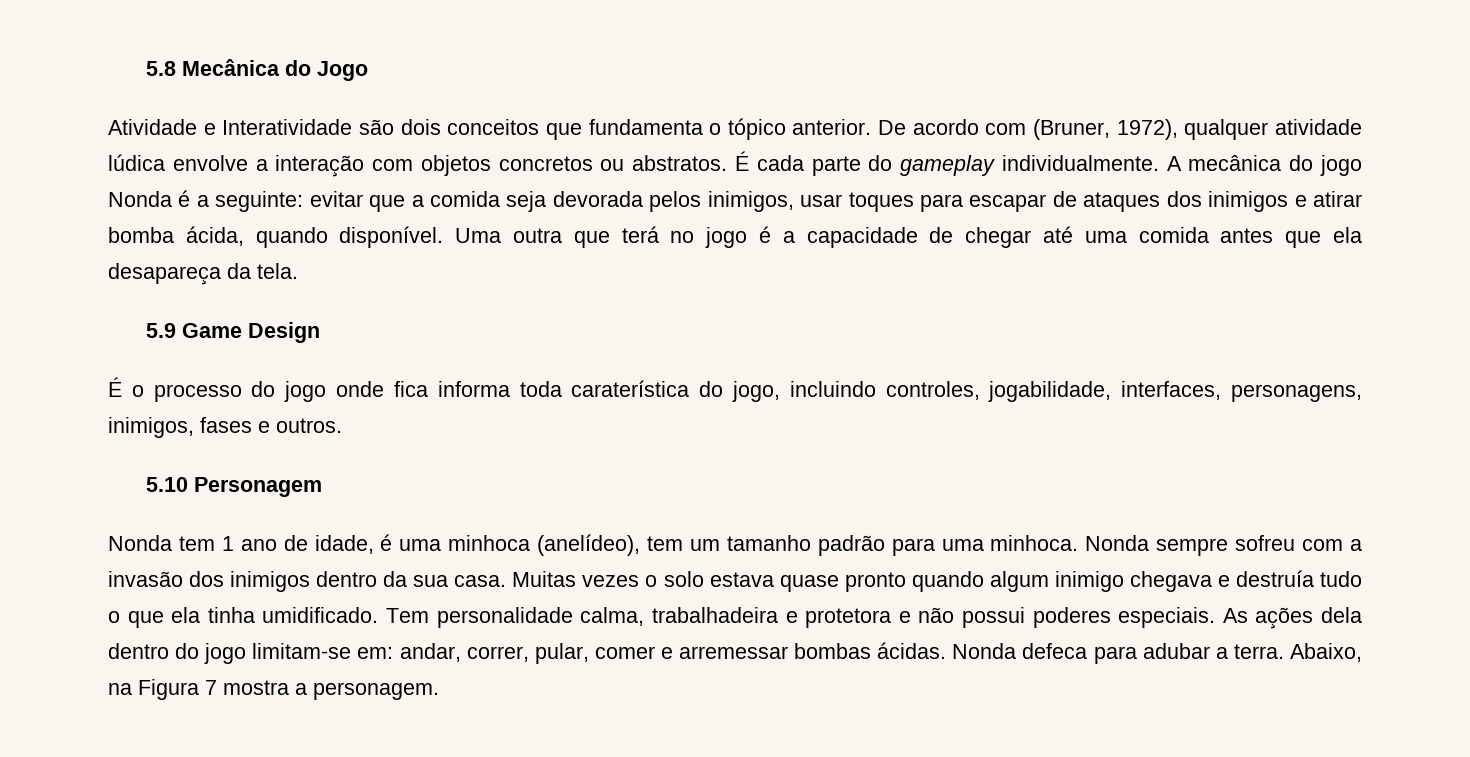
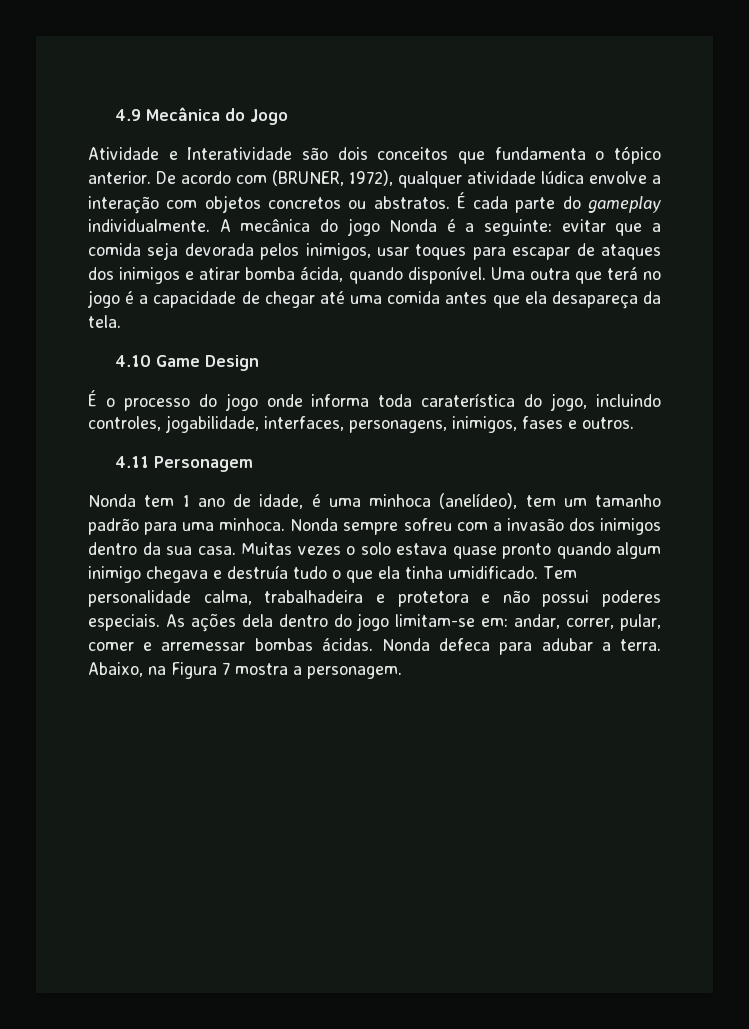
- 5.8 Mecânica do Jogo
+ 4.9 Mecânica do Jogo
- De acordo com (Bruner, 1972), qualquer atividade lúdica envolve a interação com objetos concretos ou abstratos.
+ De acordo com (BRUNER, 1972), qualquer atividade lúdica envolve a interação com objetos concretos ou abstratos.
- 5.9 Game Design
+ 4.10 Game Design
- É o processo do jogo onde fica informa toda caraterística do jogo, incluindo controles, jogabilidade, interfaces, personagens, inimigos, fases e outros.
+ É o processo do jogo onde informa toda caraterística do jogo, incluindo controles, jogabilidade, interfaces, personagens, inimigos, fases e outros.
- 5.10 Personagem
+ 4.11 Personagem

